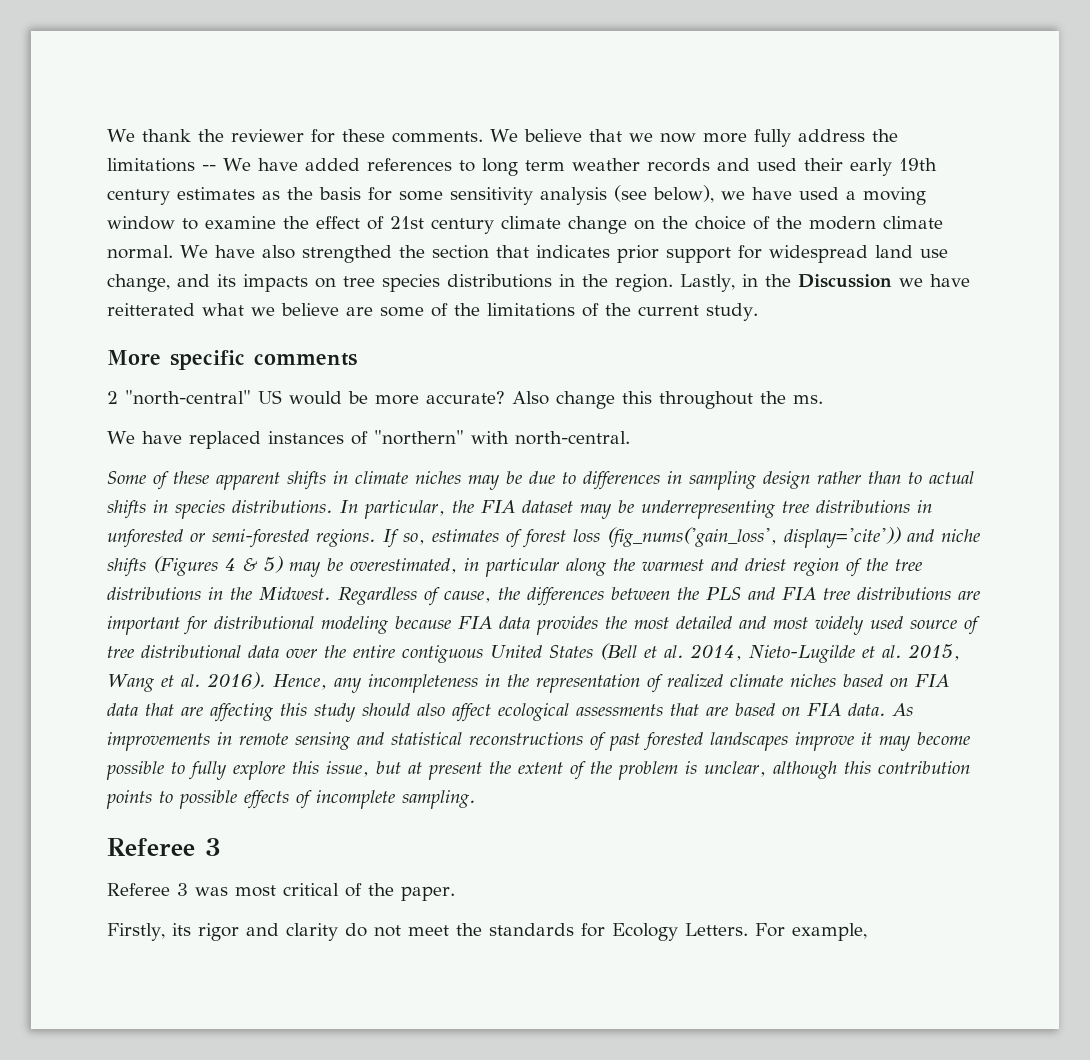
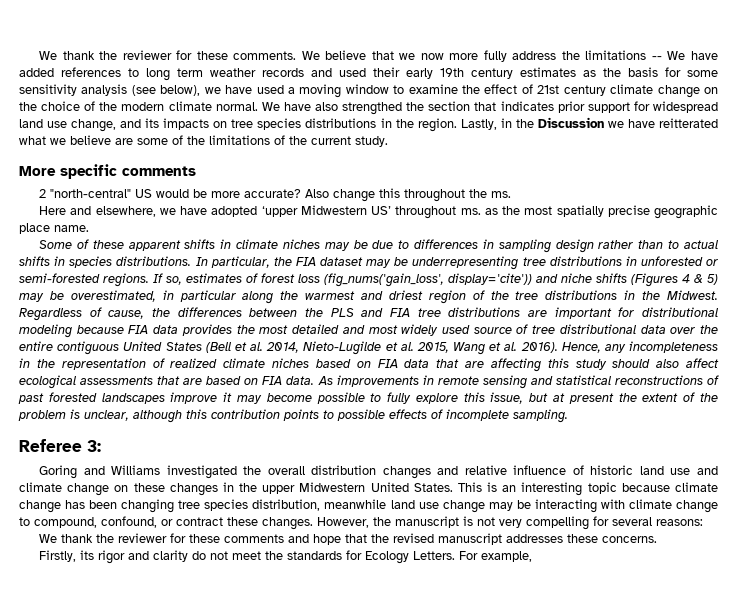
- We have replaced instances of "northern" with north-central.
+ Here and elsewhere, we have adopted ‘upper Midwestern US’ throughout ms. as the most spatially precise geographic place name.
  As improvements in remote sensing and statistical reconstructions of past forested landscapes improve it may become possible to fully explore this issue, but at present the extent of the problem is unclear, although this contribution points to possible effects of incomplete sampling.
- Referee 3
- Referee 3 was most critical of the paper.
+ Referee 3:
+ Goring and Williams investigated the overall distribution changes and relative influence of historic land use and climate change on these changes in the upper Midwestern United States. This is an interesting topic because climate change has been changing tree species distribution, meanwhile land use change may be interacting with climate change to compound, confound, or contract these changes. However, the manuscript is not very compelling for several reasons:
+ We thank the reviewer for these comments and hope that the revised manuscript addresses these concerns.

